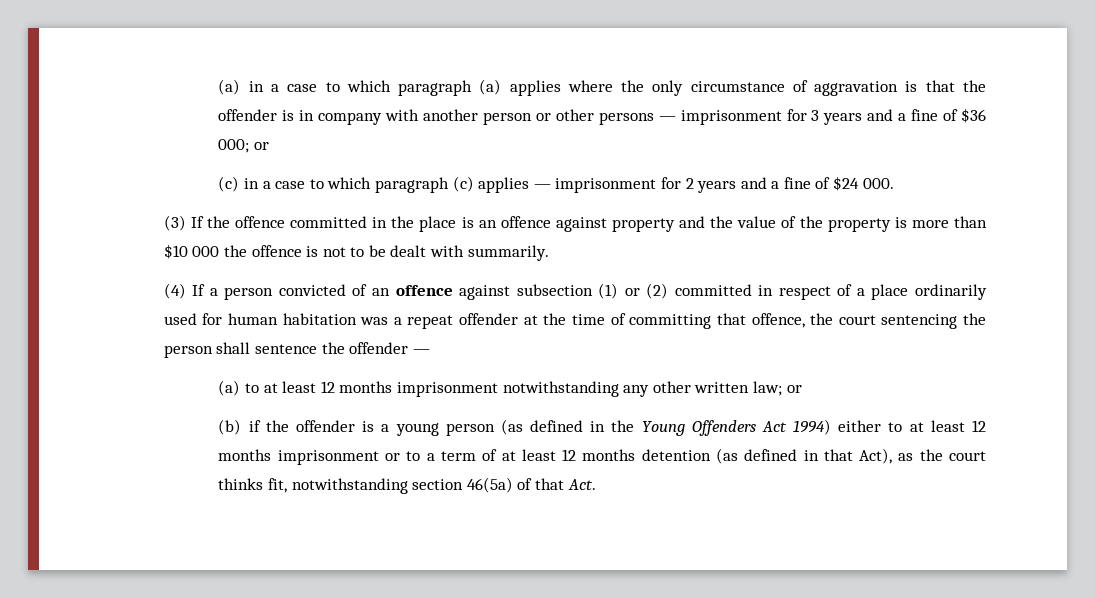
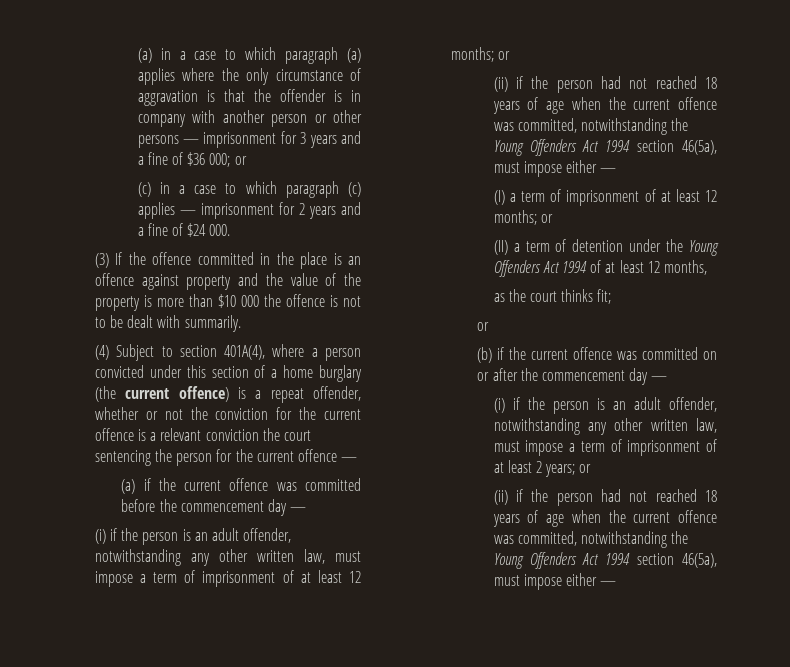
- (4) If a person convicted of an offence against subsection (1) or (2) committed in respect of a place ordinarily used for human habitation was a repeat offender at the time of committing that offence, the court sentencing the person shall sentence the offender —
- (a) to at least 12 months imprisonment notwithstanding any other written law; or
- (b) if the offender is a young person (as defined in the Young Offenders Act 1994) either to at least 12 months imprisonment or to a term of at least 12 months detention (as defined in that Act), as the court thinks fit, notwithstanding section 46(5a) of that Act.
+ (4) Subject to section 401A(4), where a person convicted under this section of a home burglary (the current offence) is a repeat offender, whether or not the conviction for the current offence is a relevant conviction the court sentencing the person for the current offence —
+ (a) if the current offence was committed before the commencement day —
+ (i) if the person is an adult offender, notwithstanding any other written law, must impose a term of imprisonment of at least 12 months; or
+ (ii) if the person had not reached 18 years of age when the current offence was committed, notwithstanding the Young Offenders Act 1994 section 46(5a), must impose either —
+ (I) a term of imprisonment of at least 12 months; or
+ (II) a term of detention under the Young Offenders Act 1994 of at least 12 months,
+ as the court thinks fit;
+ or
+ (b) if the current offence was committed on or after the commencement day —
+ (i) if the person is an adult offender, notwithstanding any other written law, must impose a term of imprisonment of at least 2 years; or
+ (ii) if the person had not reached 18 years of age when the current offence was committed, notwithstanding the Young Offenders Act 1994 section 46(5a), must impose either —

